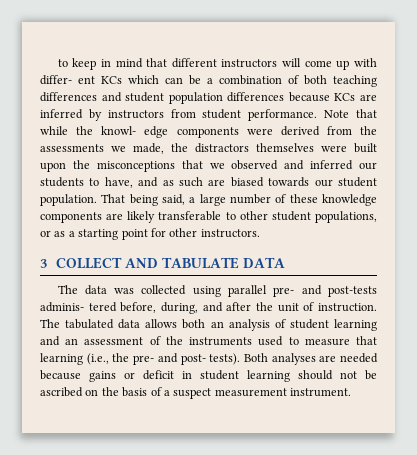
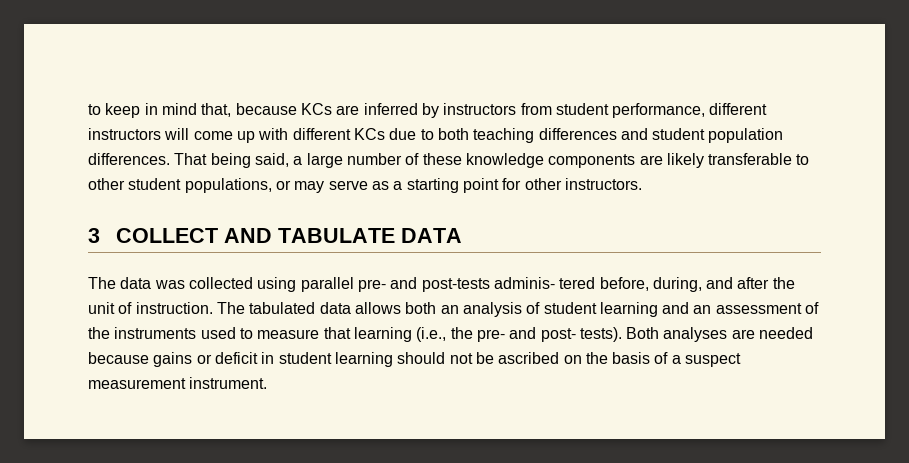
- to keep in mind that different instructors will come up with differ- ent KCs which can be a combination of both teaching differences and student population differences because KCs are inferred by instructors from student performance. Note that while the knowl- edge components were derived from the assessments we made, the distractors themselves were built upon the misconceptions that we observed and inferred our students to have, and as such are biased towards our student population.
+ to keep in mind that, because KCs are inferred by instructors from student performance, different instructors will come up with different KCs due to both teaching differences and student population differences.
- That being said, a large number of these knowledge components are likely transferable to other student populations, or as a starting point for other instructors.
+ That being said, a large number of these knowledge components are likely transferable to other student populations, or may serve as a starting point for other instructors.

